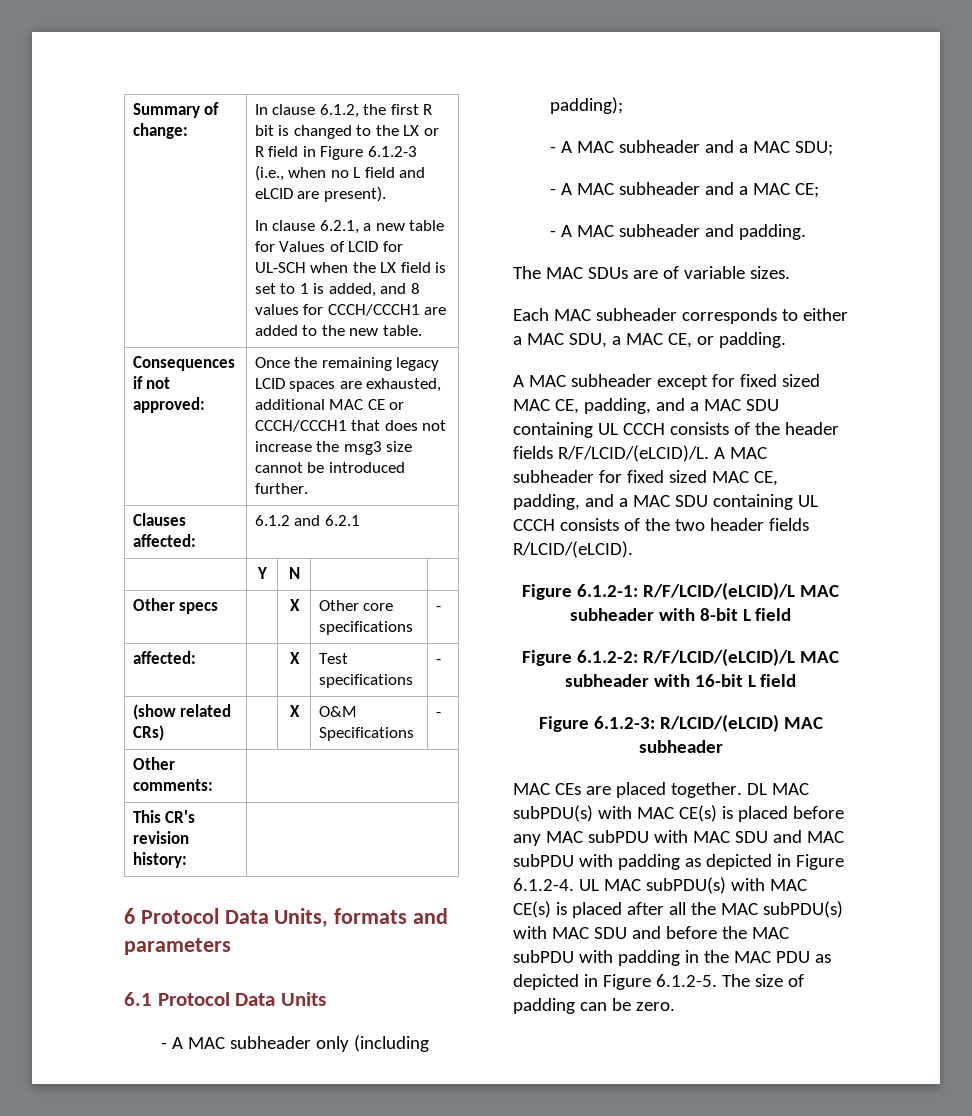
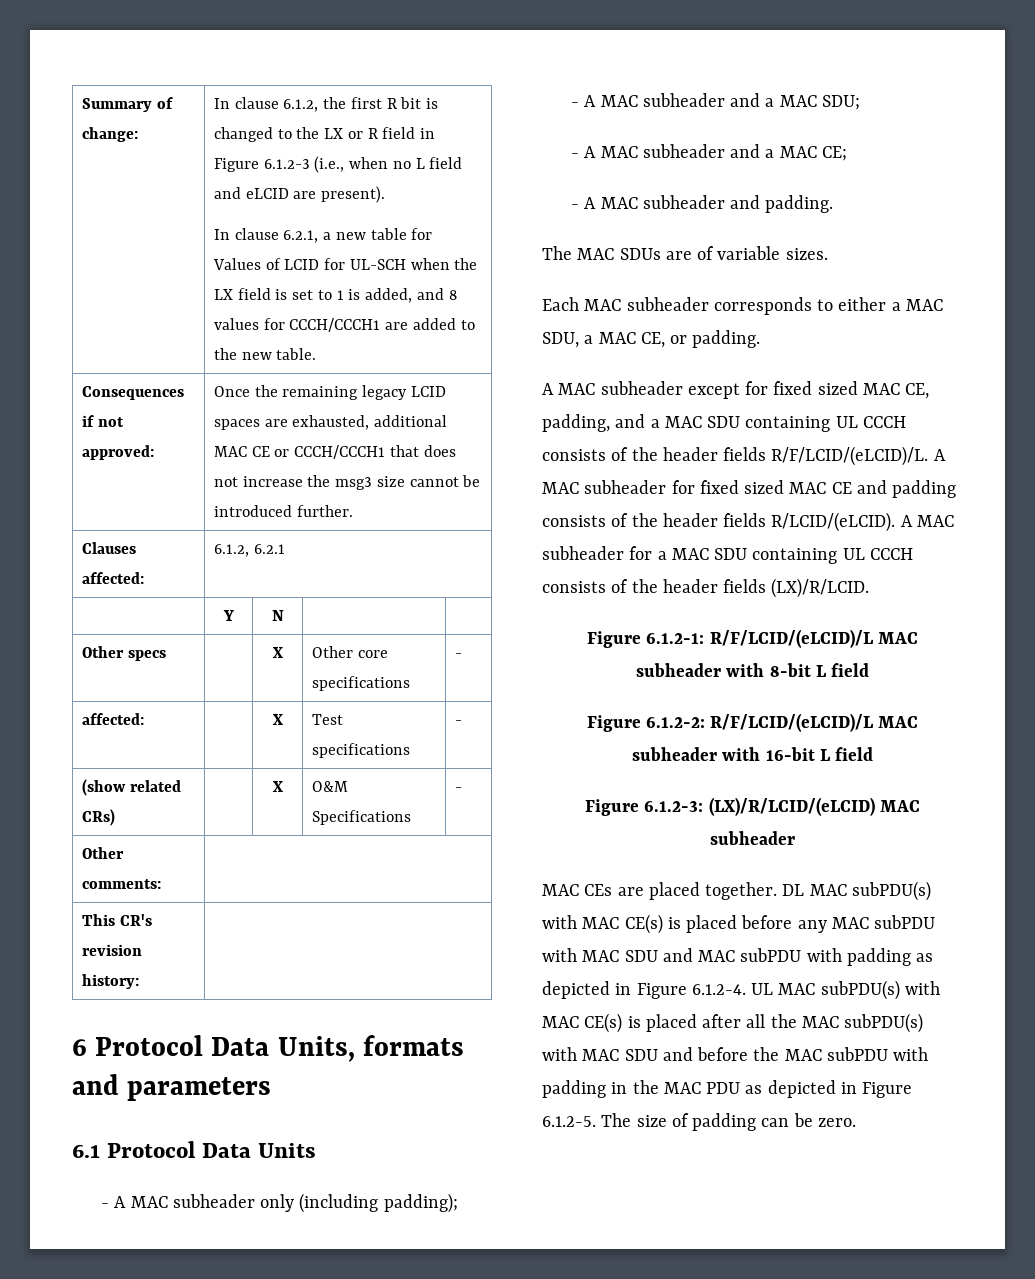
- Clauses affected: | 6.1.2 and 6.2.1
+ Clauses affected: | 6.1.2, 6.2.1
- A MAC subheader for fixed sized MAC CE, padding, and a MAC SDU containing UL CCCH consists of the two header fields R/LCID/(eLCID).
+ A MAC subheader for fixed sized MAC CE and padding consists of the header fields R/LCID/(eLCID). A MAC subheader for a MAC SDU containing UL CCCH consists of the header fields (LX)/R/LCID.
- Figure 6.1.2-3: R/LCID/(eLCID) MAC subheader
+ Figure 6.1.2-3: (LX)/R/LCID/(eLCID) MAC subheader

